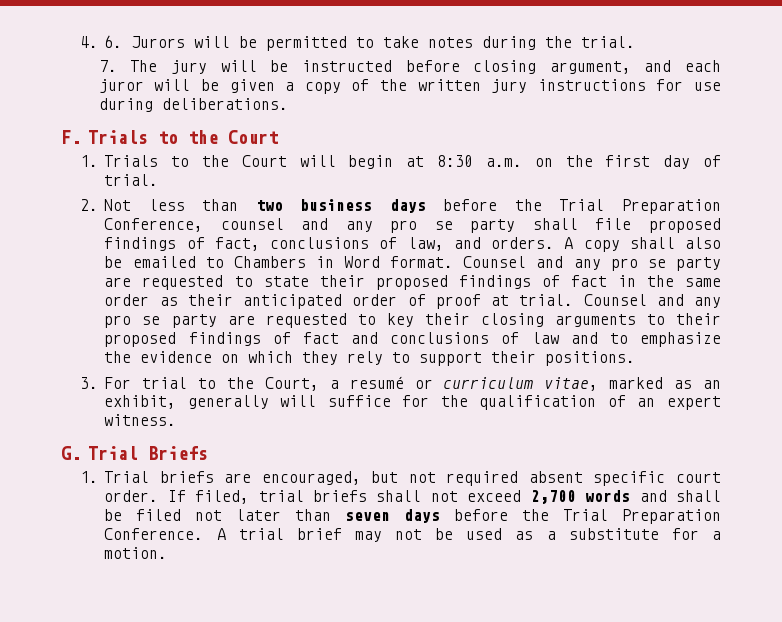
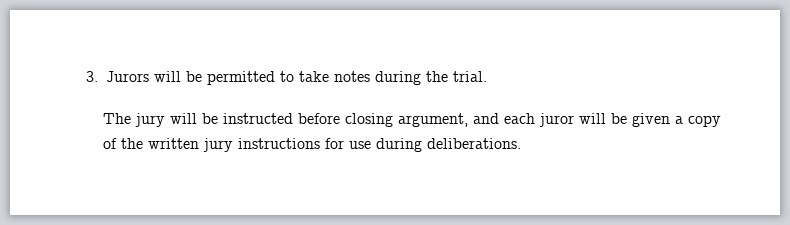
- 4. 6. Jurors will be permitted to take notes during the trial.
+ 3. Jurors will be permitted to take notes during the trial.
- 7. The jury will be instructed before closing argument, and each juror will be given a copy of the written jury instructions for use during deliberations.
+ The jury will be instructed before closing argument, and each juror will be given a copy of the written jury instructions for use during deliberations.
- F. Trials to the Court
- 1. Trials to the Court will begin at 8:30 a.m. on the first day of trial.
- 2. Not less than two business days before the Trial Preparation Conference, counsel and any pro se party shall file proposed findings of fact, conclusions of law, and orders. A copy shall also be emailed to Chambers in Word format. Counsel and any pro se party are requested to state their proposed findings of fact in the same order as their anticipated order of proof at trial. Counsel and any pro se party are requested to key their closing arguments to their proposed findings of fact and conclusions of law and to emphasize the evidence on which they rely to support their positions.
- 3. For trial to the Court, a resumé or curriculum vitae, marked as an exhibit, generally will suffice for the qualification of an expert witness.
- G. Trial Briefs
- 1. Trial briefs are encouraged, but not required absent specific court order. If filed, trial briefs shall not exceed 2,700 words and shall be filed not later than seven days before the Trial Preparation Conference. A trial brief may not be used as a substitute for a motion.

